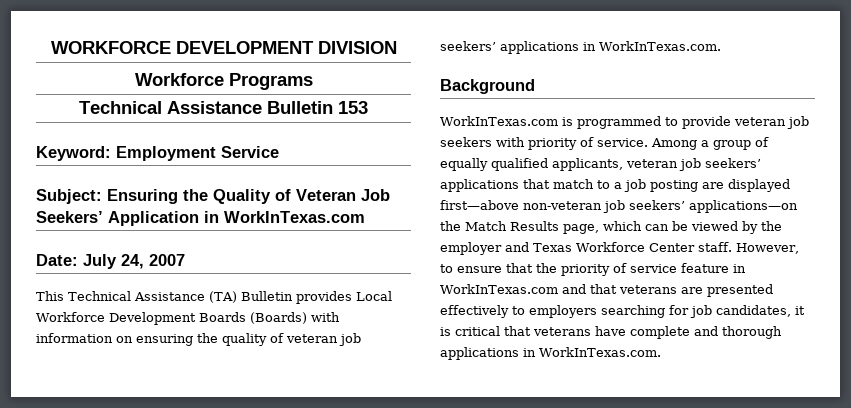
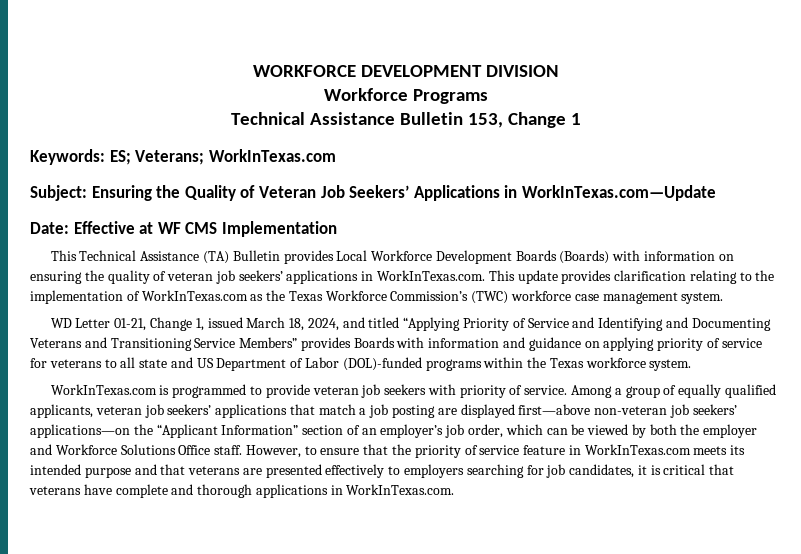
- Technical Assistance Bulletin 153
- Keyword: Employment Service
+ Technical Assistance Bulletin 153, Change 1
+ Keywords: ES; Veterans; WorkInTexas.com
- Subject: Ensuring the Quality of Veteran Job Seekers’ Application in WorkInTexas.com
- Date: July 24, 2007
+ Subject: Ensuring the Quality of Veteran Job Seekers’ Applications in WorkInTexas.com—Update
+ Date: Effective at WF CMS Implementation
- This Technical Assistance (TA) Bulletin provides Local Workforce Development Boards (Boards) with information on ensuring the quality of veteran job seekers’ applications in WorkInTexas.com.
- Background
+ This Technical Assistance (TA) Bulletin provides Local Workforce Development Boards (Boards) with information on ensuring the quality of veteran job seekers’ applications in WorkInTexas.com. This update provides clarification relating to the implementation of WorkInTexas.com as the Texas Workforce Commission’s (TWC) workforce case management system.
+ WD Letter 01-21, Change 1, issued March 18, 2024, and titled “Applying Priority of Service and Identifying and Documenting Veterans and Transitioning Service Members” provides Boards with information and guidance on applying priority of service for veterans to all state and US Department of Labor (DOL)-funded programs within the Texas workforce system.
- Among a group of equally qualified applicants, veteran job seekers’ applications that match to a job posting are displayed first—above non-veteran job seekers’ applications—on the Match Results page, which can be viewed by the employer and Texas Workforce Center staff.
+ Among a group of equally qualified applicants, veteran job seekers’ applications that match a job posting are displayed first—above non-veteran job seekers’ applications—on the “Applicant Information” section of an employer’s job order, which can be viewed by both the employer and Workforce Solutions Office staff.
- However, to ensure that the priority of service feature in WorkInTexas.com and that veterans are presented effectively to employers searching for job candidates, it is critical that veterans have complete and thorough applications in WorkInTexas.com.
+ However, to ensure that the priority of service feature in WorkInTexas.com meets its intended purpose and that veterans are presented effectively to employers searching for job candidates, it is critical that veterans have complete and thorough applications in WorkInTexas.com.

